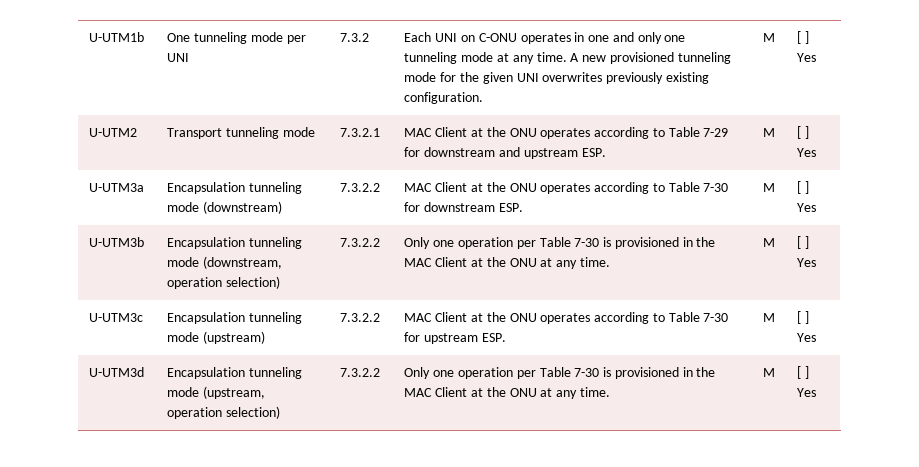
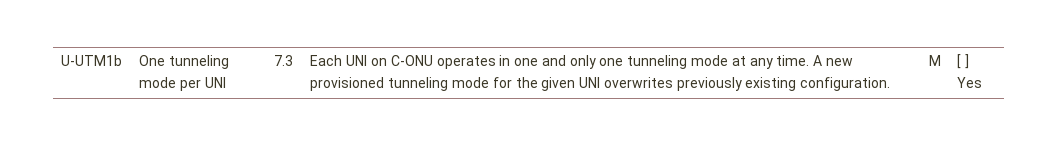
- U-UTM1b | One tunneling mode per UNI | 7.3.2 | Each UNI on C-ONU operates in one and only one tunneling mode at any time. A new provisioned tunneling mode for the given UNI overwrites previously existing configuration. | M | [ ] Yes
+ U-UTM1b | One tunneling mode per UNI | 7.3 | Each UNI on C-ONU operates in one and only one tunneling mode at any time. A new provisioned tunneling mode for the given UNI overwrites previously existing configuration. | M | [ ] Yes
- U-UTM2 | Transport tunneling mode | 7.3.2.1 | MAC Client at the ONU operates according to Table 7-29 for downstream and upstream ESP. | M | [ ] Yes
- U-UTM3a | Encapsulation tunneling mode (downstream) | 7.3.2.2 | MAC Client at the ONU operates according to Table 7-30 for downstream ESP. | M | [ ] Yes
- U-UTM3b | Encapsulation tunneling mode (downstream, operation selection) | 7.3.2.2 | Only one operation per Table 7-30 is provisioned in the MAC Client at the ONU at any time. | M | [ ] Yes
- U-UTM3c | Encapsulation tunneling mode (upstream) | 7.3.2.2 | MAC Client at the ONU operates according to Table 7-30 for upstream ESP. | M | [ ] Yes
- U-UTM3d | Encapsulation tunneling mode (upstream, operation selection) | 7.3.2.2 | Only one operation per Table 7-30 is provisioned in the MAC Client at the ONU at any time. | M | [ ] Yes

